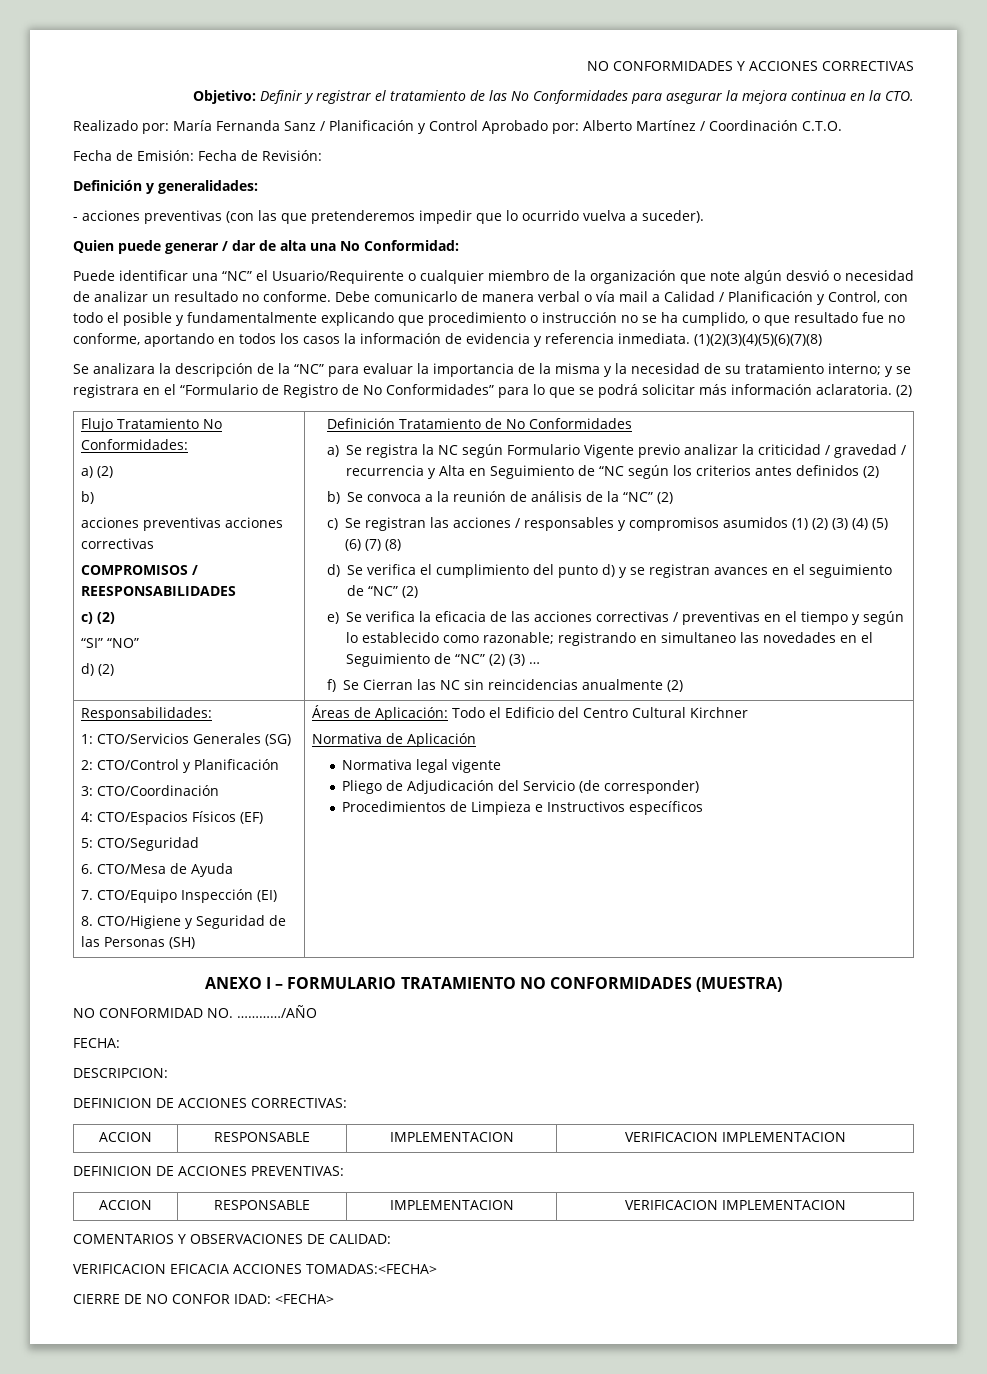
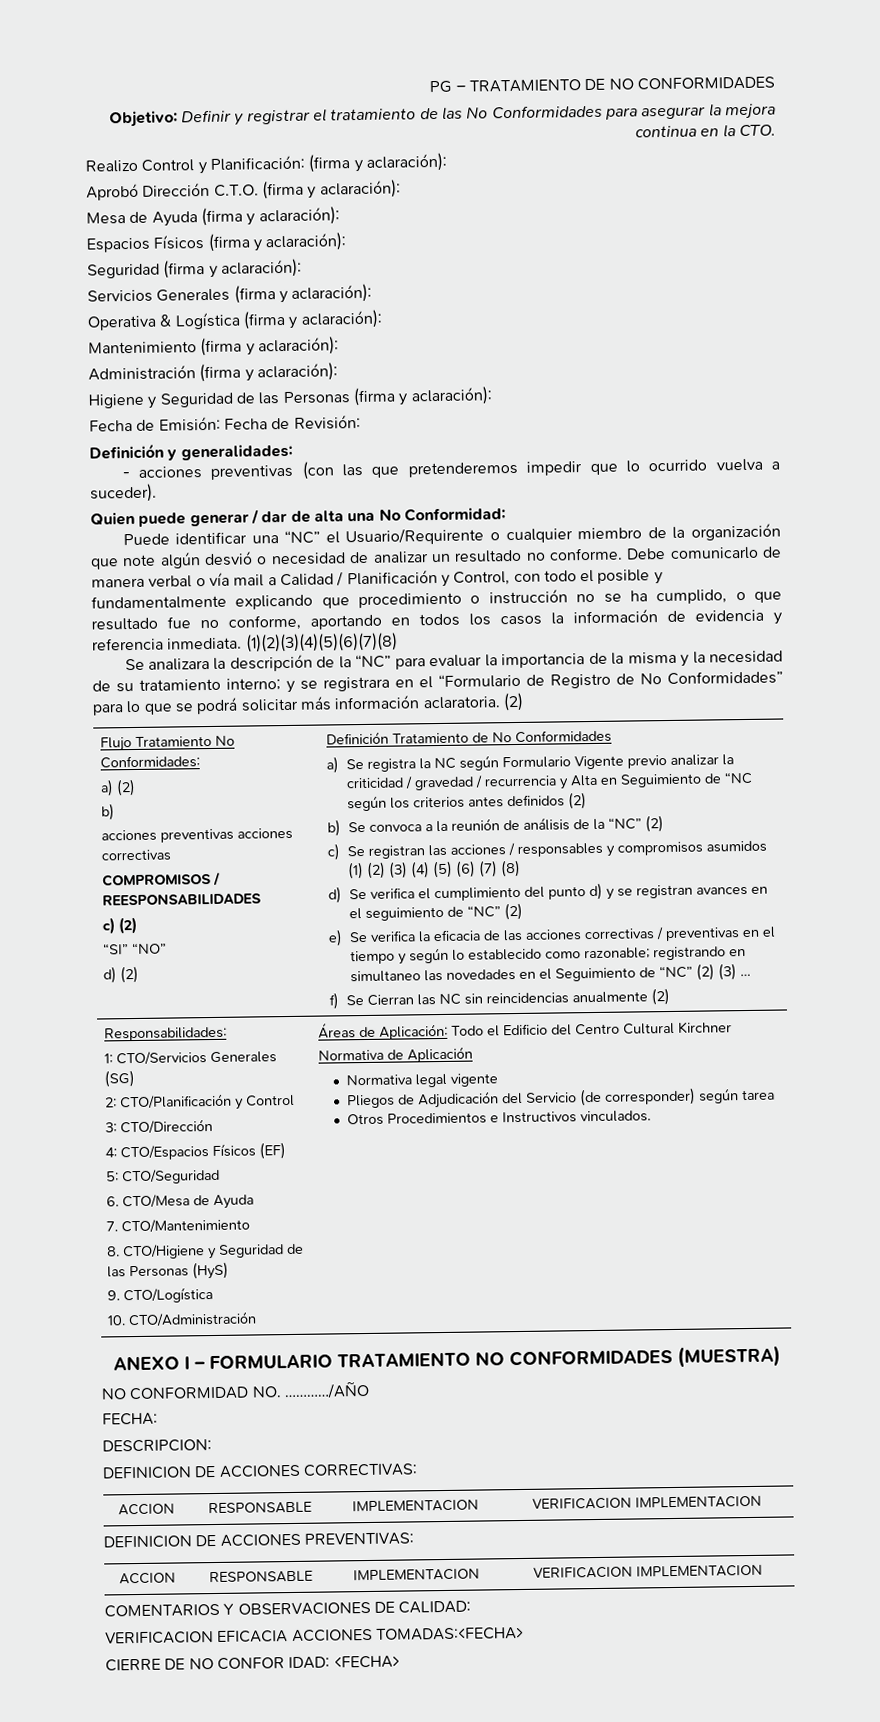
- NO CONFORMIDADES Y ACCIONES CORRECTIVAS
+ PG – TRATAMIENTO DE NO CONFORMIDADES
- Realizado por: María Fernanda Sanz / Planificación y Control Aprobado por: Alberto Martínez / Coordinación C.T.O.
+ Realizo Control y Planificación: (firma y aclaración):
+ Aprobó Dirección C.T.O. (firma y aclaración):
+ Mesa de Ayuda (firma y aclaración):
+ Espacios Físicos (firma y aclaración):
+ Seguridad (firma y aclaración):
+ Servicios Generales (firma y aclaración):
+ Operativa & Logística (firma y aclaración):
+ Mantenimiento (firma y aclaración):
+ Administración (firma y aclaración):
+ Higiene y Seguridad de las Personas (firma y aclaración):
- 2: CTO/Control y Planificación
+ 2: CTO/Planificación y Control
- 3: CTO/Coordinación
+ 3: CTO/Dirección
- 7. CTO/Equipo Inspección (EI)
+ 7. CTO/Mantenimiento
- 8. CTO/Higiene y Seguridad de las Personas (SH)
+ 8. CTO/Higiene y Seguridad de las Personas (HyS)
+ 9. CTO/Logística
+ 10. CTO/Administración
- Pliego de Adjudicación del Servicio (de corresponder)
- Procedimientos de Limpieza e Instructivos específicos
+ Pliegos de Adjudicación del Servicio (de corresponder) según tarea
+ Otros Procedimientos e Instructivos vinculados.

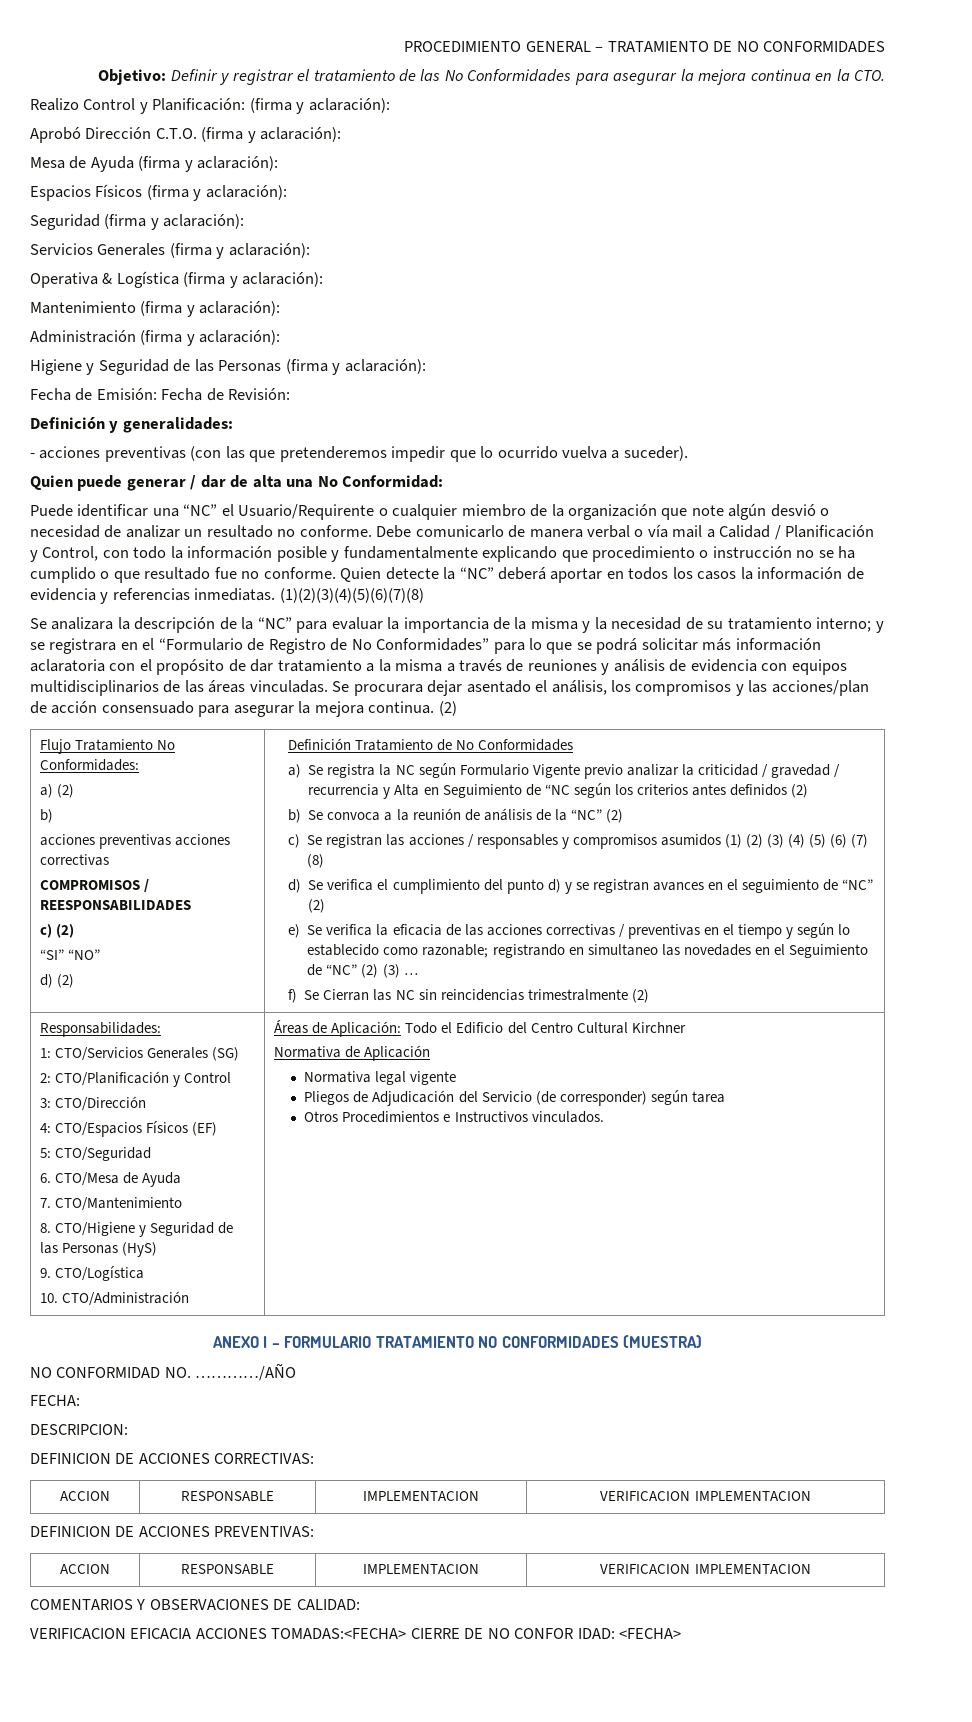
- PG – TRATAMIENTO DE NO CONFORMIDADES
+ PROCEDIMIENTO GENERAL – TRATAMIENTO DE NO CONFORMIDADES
- Debe comunicarlo de manera verbal o vía mail a Calidad / Planificación y Control, con todo el posible y fundamentalmente explicando que procedimiento o instrucción no se ha cumplido, o que resultado fue no conforme, aportando en todos los casos la información de evidencia y referencia inmediata.
+ Debe comunicarlo de manera verbal o vía mail a Calidad / Planificación y Control, con todo la información posible y fundamentalmente explicando que procedimiento o instrucción no se ha cumplido o que resultado fue no conforme. Quien detecte la “NC” deberá aportar en todos los casos la información de evidencia y referencias inmediatas.
- Se analizara la descripción de la “NC” para evaluar la importancia de la misma y la necesidad de su tratamiento interno; y se registrara en el “Formulario de Registro de No Conformidades” para lo que se podrá solicitar más información aclaratoria.
+ Se analizara la descripción de la “NC” para evaluar la importancia de la misma y la necesidad de su tratamiento interno; y se registrara en el “Formulario de Registro de No Conformidades” para lo que se podrá solicitar más información aclaratoria con el propósito de dar tratamiento a la misma a través de reuniones y análisis de evidencia con equipos multidisciplinarios de las áreas vinculadas. Se procurara dejar asentado el análisis, los compromisos y las acciones/plan de acción consensuado para asegurar la mejora continua.
- f) Se Cierran las NC sin reincidencias anualmente (2)
+ f) Se Cierran las NC sin reincidencias trimestralmente (2)
- VERIFICACION EFICACIA ACCIONES TOMADAS:<FECHA>
- CIERRE DE NO CONFOR IDAD: <FECHA>
+ VERIFICACION EFICACIA ACCIONES TOMADAS:<FECHA> CIERRE DE NO CONFOR IDAD: <FECHA>

